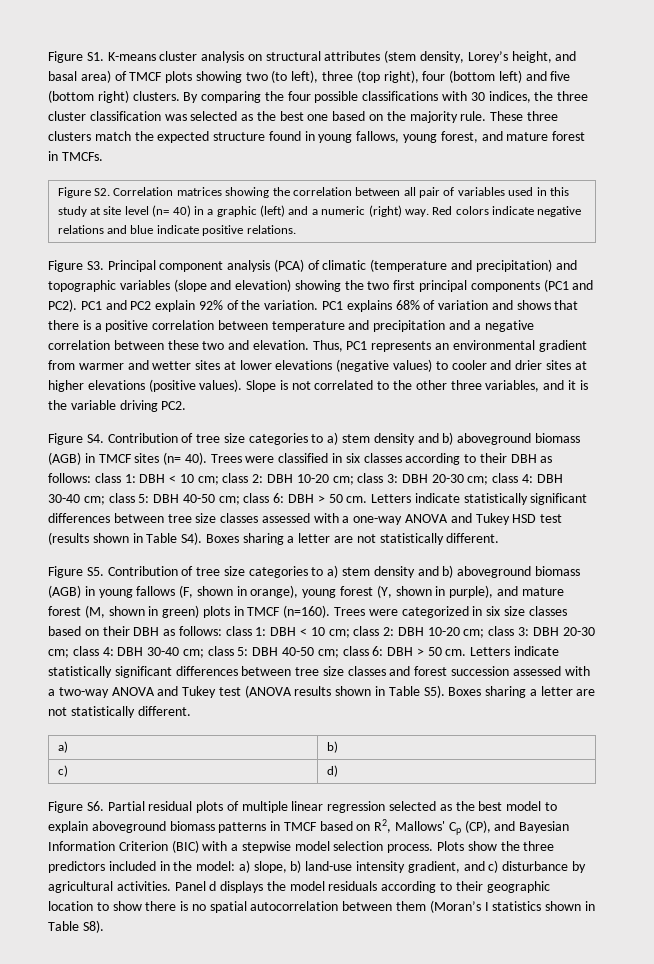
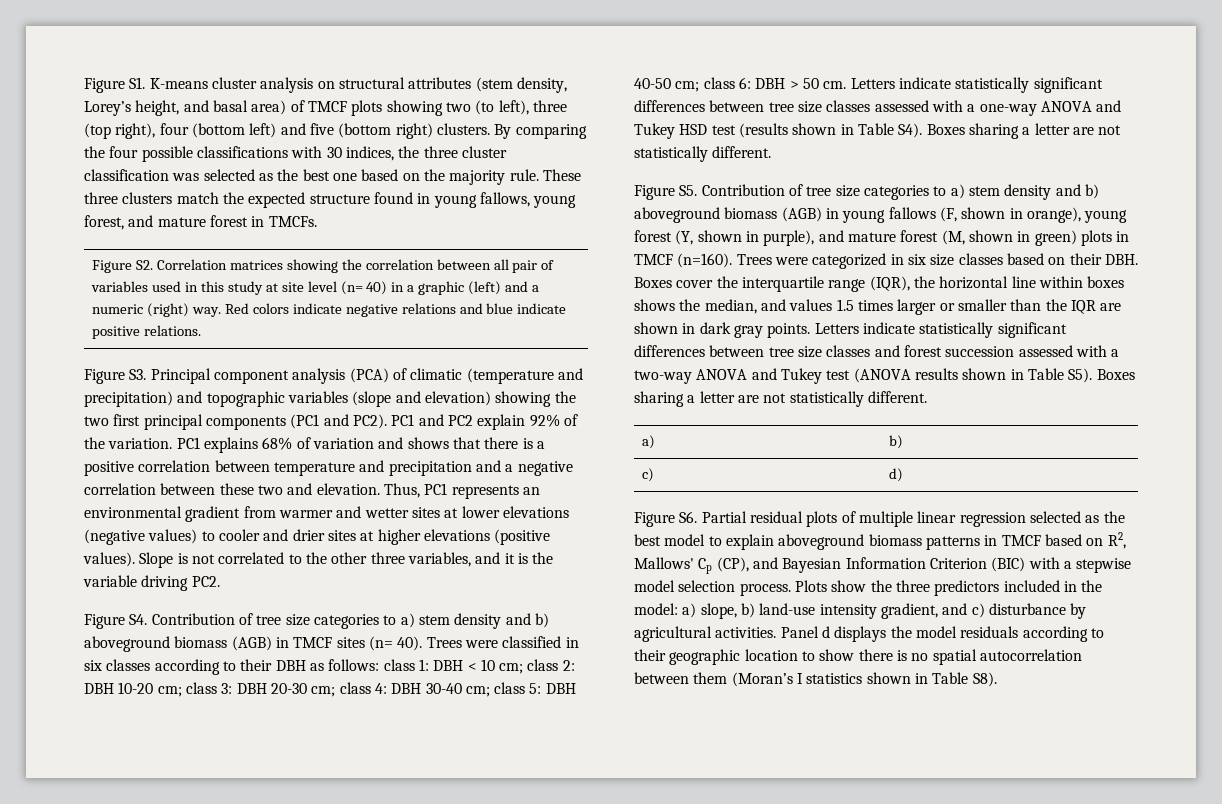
- Trees were categorized in six size classes based on their DBH as follows: class 1: DBH < 10 cm; class 2: DBH 10-20 cm; class 3: DBH 20-30 cm; class 4: DBH 30-40 cm; class 5: DBH 40-50 cm; class 6: DBH > 50 cm.
+ Trees were categorized in six size classes based on their DBH. Boxes cover the interquartile range (IQR), the horizontal line within boxes shows the median, and values 1.5 times larger or smaller than the IQR are shown in dark gray points.

